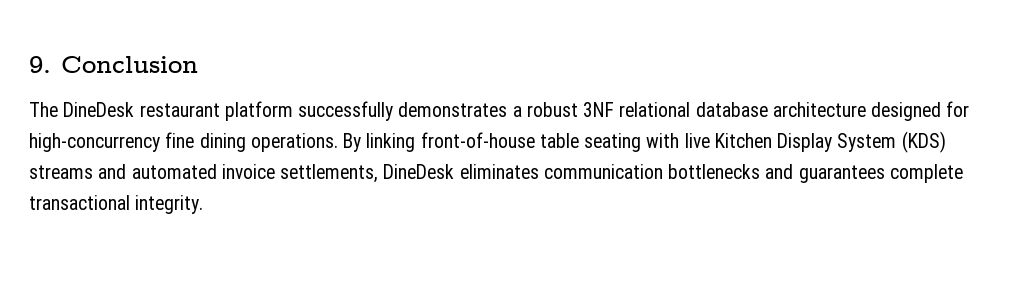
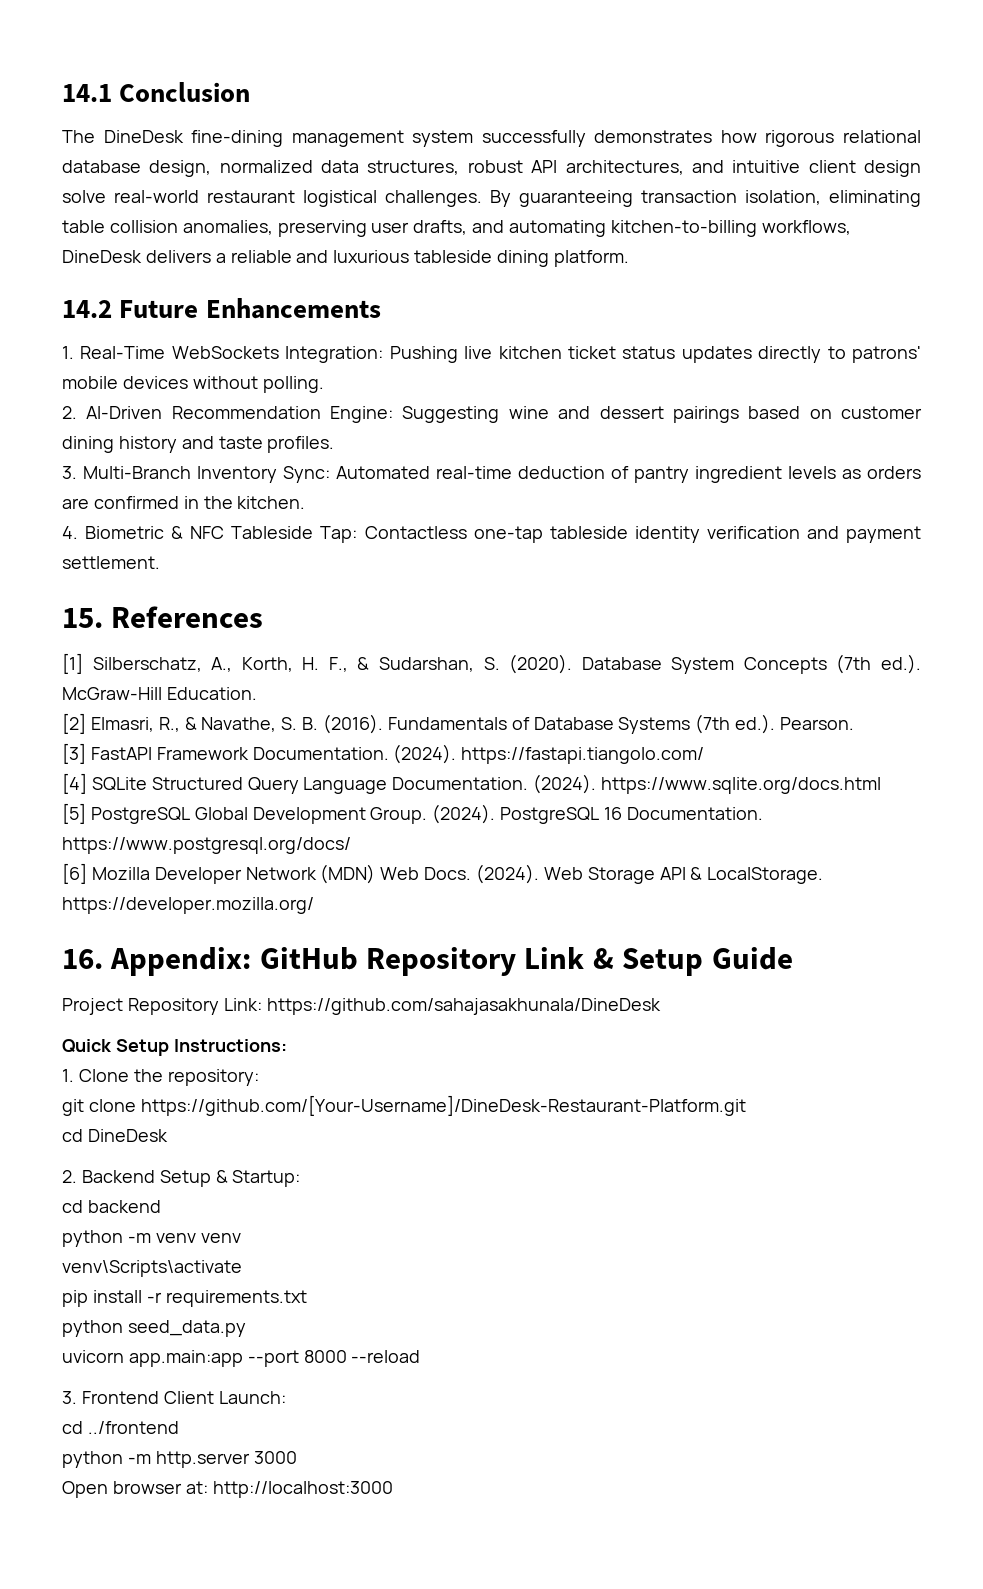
- 9. Conclusion
+ 14.1 Conclusion
- The DineDesk restaurant platform successfully demonstrates a robust 3NF relational database architecture designed for high-concurrency fine dining operations. By linking front-of-house table seating with live Kitchen Display System (KDS) streams and automated invoice settlements, DineDesk eliminates communication bottlenecks and guarantees complete transactional integrity.
+ The DineDesk fine-dining management system successfully demonstrates how rigorous relational database design, normalized data structures, robust API architectures, and intuitive client design solve real-world restaurant logistical challenges. By guaranteeing transaction isolation, eliminating table collision anomalies, preserving user drafts, and automating kitchen-to-billing workflows, DineDesk delivers a reliable and luxurious tableside dining platform.
+ 14.2 Future Enhancements
+ 1. Real-Time WebSockets Integration: Pushing live kitchen ticket status updates directly to patrons' mobile devices without polling.
+ 2. AI-Driven Recommendation Engine: Suggesting wine and dessert pairings based on customer dining history and taste profiles.
+ 3. Multi-Branch Inventory Sync: Automated real-time deduction of pantry ingredient levels as orders are confirmed in the kitchen.
+ 4. Biometric & NFC Tableside Tap: Contactless one-tap tableside identity verification and payment settlement.
+ 15. References
+ [1] Silberschatz, A., Korth, H. F., & Sudarshan, S. (2020). Database System Concepts (7th ed.). McGraw-Hill Education.
+ [2] Elmasri, R., & Navathe, S. B. (2016). Fundamentals of Database Systems (7th ed.). Pearson.
+ [3] FastAPI Framework Documentation. (2024). https://fastapi.tiangolo.com/
+ [4] SQLite Structured Query Language Documentation. (2024). https://www.sqlite.org/docs.html
+ [5] PostgreSQL Global Development Group. (2024). PostgreSQL 16 Documentation. https://www.postgresql.org/docs/
+ [6] Mozilla Developer Network (MDN) Web Docs. (2024). Web Storage API & LocalStorage. https://developer.mozilla.org/
+ 16. Appendix: GitHub Repository Link & Setup Guide
+ Project Repository Link: https://github.com/sahajasakhunala/DineDesk
+ Quick Setup Instructions:
+ 1. Clone the repository:
+ git clone https://github.com/[Your-Username]/DineDesk-Restaurant-Platform.git
+ cd DineDesk
+ 2. Backend Setup & Startup:
+ cd backend
+ python -m venv venv
+ venv\Scripts\activate
+ pip install -r requirements.txt
+ python seed_data.py
+ uvicorn app.main:app --port 8000 --reload
+ 3. Frontend Client Launch:
+ cd ../frontend
+ python -m http.server 3000
+ Open browser at: http://localhost:3000

